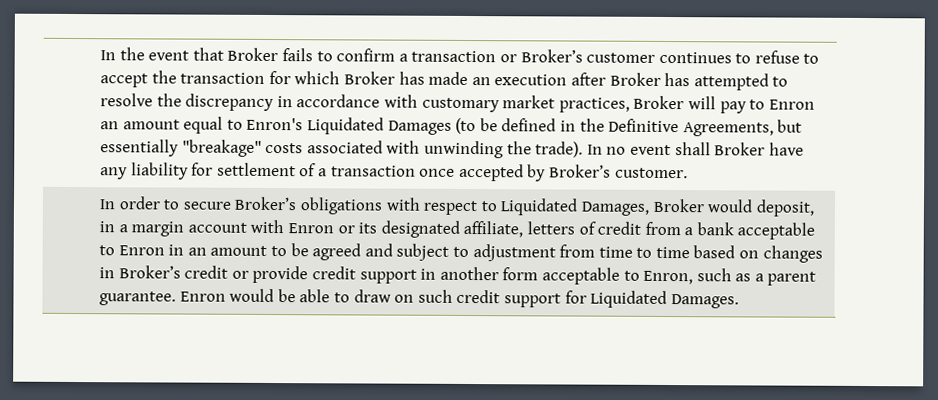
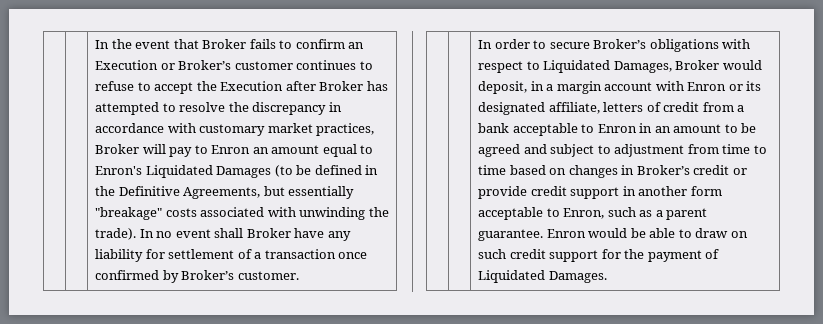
- In the event that Broker fails to confirm a transaction or Broker’s customer continues to refuse to accept the transaction for which Broker has made an execution after Broker has attempted to resolve the discrepancy in accordance with customary market practices, Broker will pay to Enron an amount equal to Enron's Liquidated Damages (to be defined in the Definitive Agreements, but essentially "breakage" costs associated with unwinding the trade).
+ In the event that Broker fails to confirm an Execution or Broker’s customer continues to refuse to accept the Execution after Broker has attempted to resolve the discrepancy in accordance with customary market practices, Broker will pay to Enron an amount equal to Enron's Liquidated Damages (to be defined in the Definitive Agreements, but essentially "breakage" costs associated with unwinding the trade).
- In no event shall Broker have any liability for settlement of a transaction once accepted by Broker’s customer.
+ In no event shall Broker have any liability for settlement of a transaction once confirmed by Broker’s customer.
- Enron would be able to draw on such credit support for Liquidated Damages.
+ Enron would be able to draw on such credit support for the payment of Liquidated Damages.

